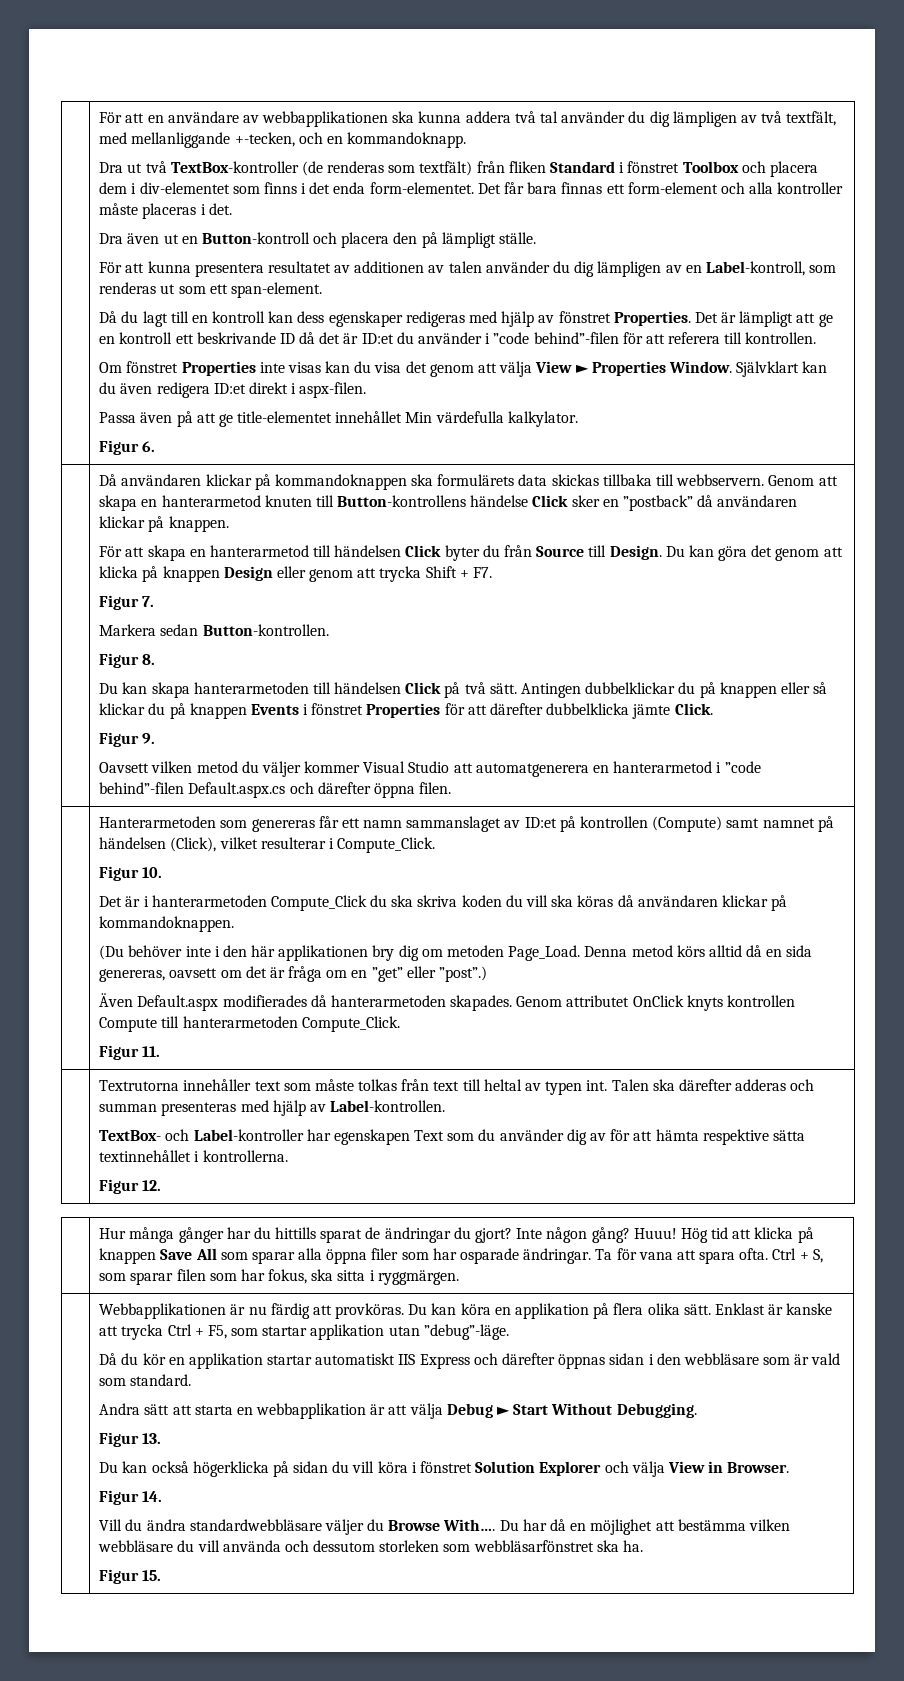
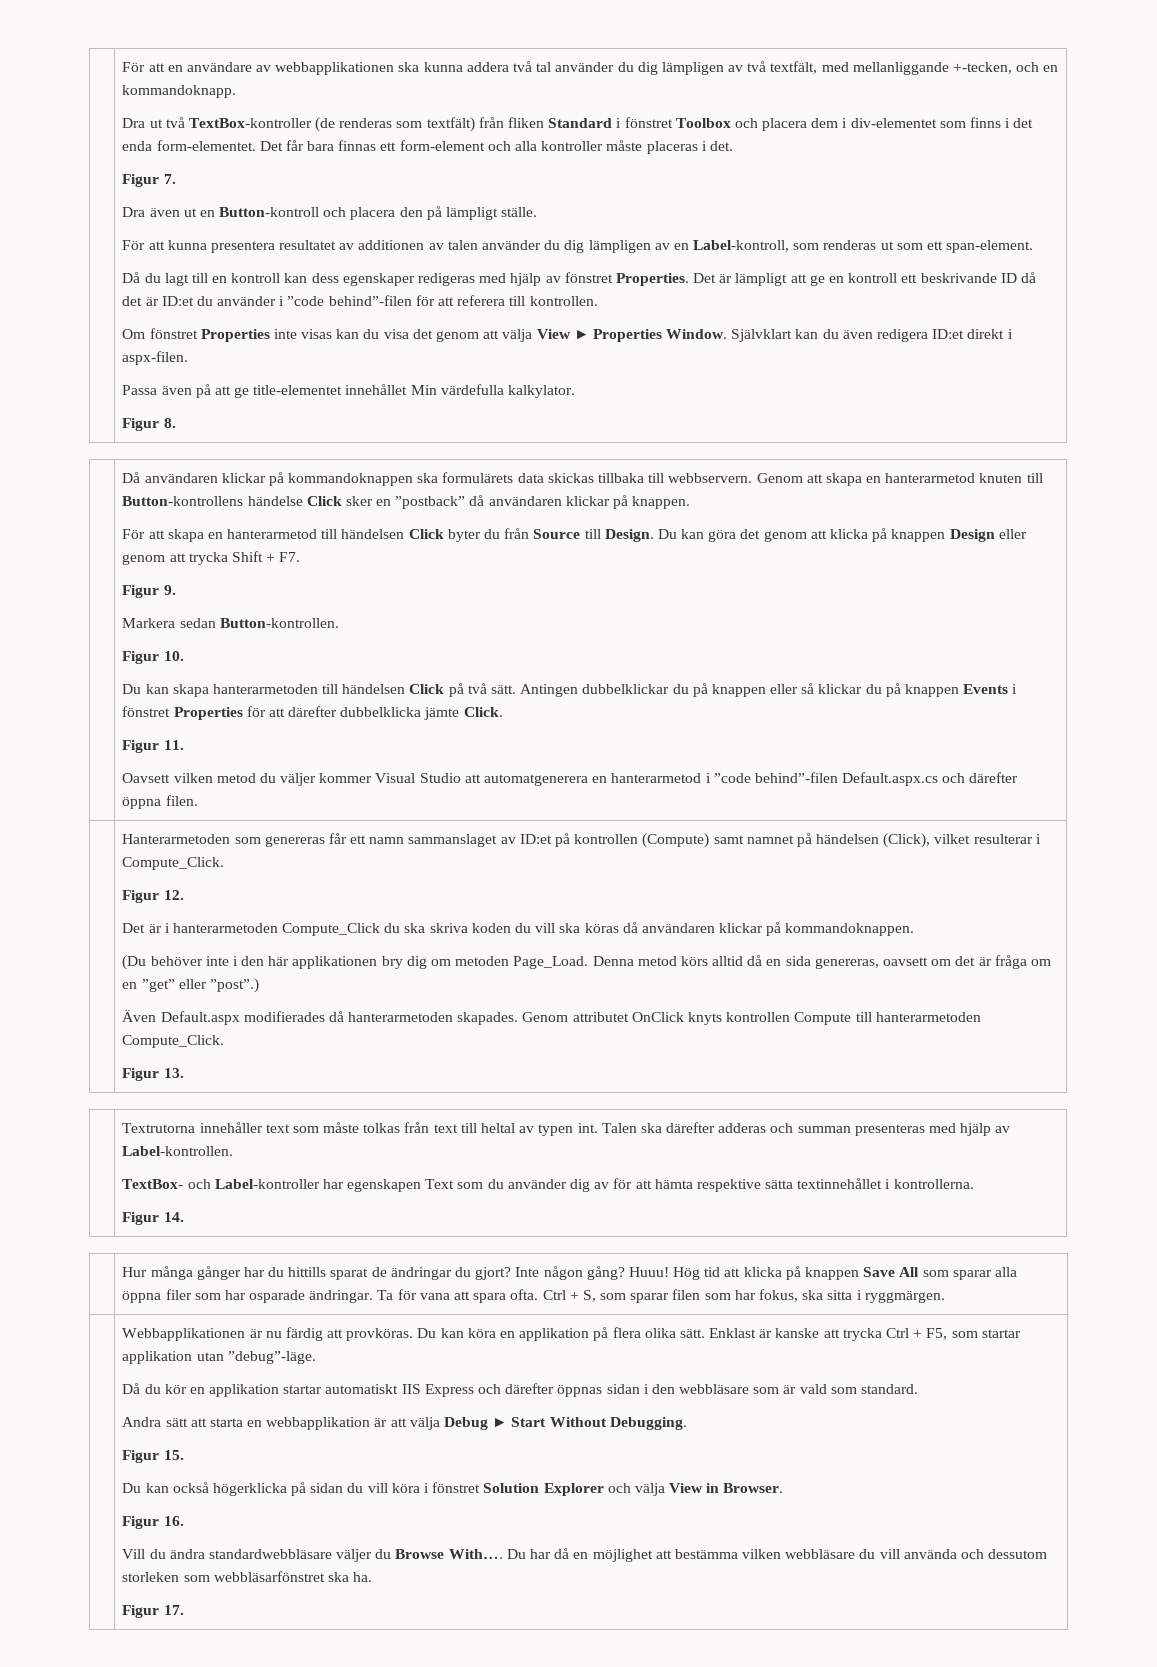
+ Figur 7.
- Figur 6.
+ Figur 8.
- Figur 7.
+ Figur 9.
- Figur 8.
+ Figur 10.
- Figur 9.
+ Figur 11.
- Figur 10.
+ Figur 12.
- Figur 11.
+ Figur 13.
- Figur 12.
+ Figur 14.
- Figur 13.
+ Figur 15.
- Figur 14.
+ Figur 16.
- Figur 15.
+ Figur 17.

